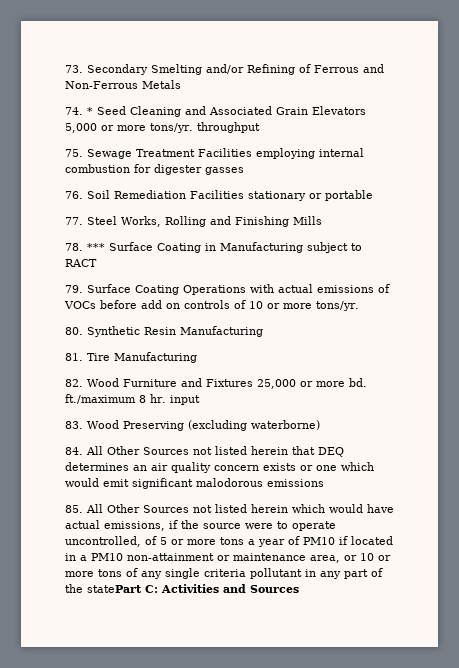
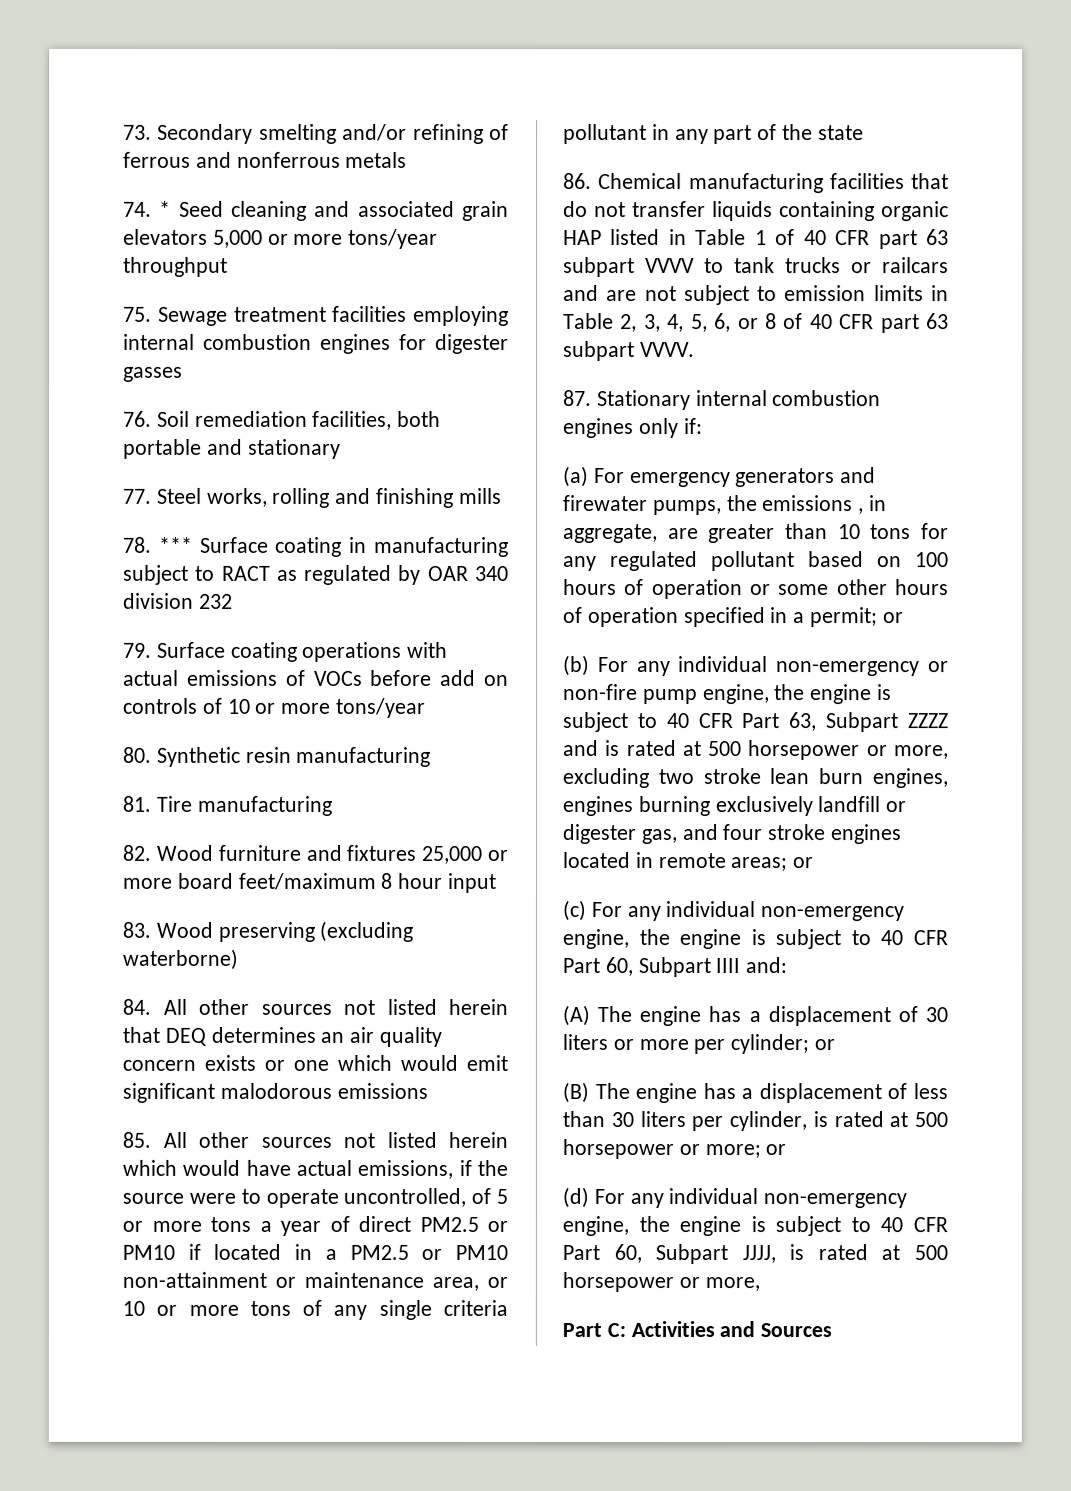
- 73. Secondary Smelting and/or Refining of Ferrous and Non-Ferrous Metals
- 74. * Seed Cleaning and Associated Grain Elevators 5,000 or more tons/yr. throughput
+ 73. Secondary smelting and/or refining of ferrous and nonferrous metals
+ 74. * Seed cleaning and associated grain elevators 5,000 or more tons/year throughput
- 75. Sewage Treatment Facilities employing internal combustion for digester gasses
+ 75. Sewage treatment facilities employing internal combustion engines for digester gasses
- 76. Soil Remediation Facilities stationary or portable
+ 76. Soil remediation facilities, both portable and stationary
- 77. Steel Works, Rolling and Finishing Mills
+ 77. Steel works, rolling and finishing mills
- 78. *** Surface Coating in Manufacturing subject to RACT
+ 78. *** Surface coating in manufacturing subject to RACT as regulated by OAR 340 division 232
- 79. Surface Coating Operations with actual emissions of VOCs before add on controls of 10 or more tons/yr.
+ 79. Surface coating operations with actual emissions of VOCs before add on controls of 10 or more tons/year
- 80. Synthetic Resin Manufacturing
+ 80. Synthetic resin manufacturing
- 81. Tire Manufacturing
+ 81. Tire manufacturing
- 82. Wood Furniture and Fixtures 25,000 or more bd. ft./maximum 8 hr. input
+ 82. Wood furniture and fixtures 25,000 or more board feet/maximum 8 hour input
- 83. Wood Preserving (excluding waterborne)
+ 83. Wood preserving (excluding waterborne)
- 84. All Other Sources not listed herein that DEQ determines an air quality concern exists or one which would emit significant malodorous emissions
+ 84. All other sources not listed herein that DEQ determines an air quality concern exists or one which would emit significant malodorous emissions
- 85. All Other Sources not listed herein which would have actual emissions, if the source were to operate uncontrolled, of 5 or more tons a year of PM10 if located in a PM10 non-attainment or maintenance area, or 10 or more tons of any single criteria pollutant in any part of the statePart C: Activities and Sources
+ 85. All other sources not listed herein which would have actual emissions, if the source were to operate uncontrolled, of 5 or more tons a year of direct PM2.5 or PM10 if located in a PM2.5 or PM10 non-attainment or maintenance area, or 10 or more tons of any single criteria pollutant in any part of the state
+ 86. Chemical manufacturing facilities that do not transfer liquids containing organic HAP listed in Table 1 of 40 CFR part 63 subpart VVVV to tank trucks or railcars and are not subject to emission limits in Table 2, 3, 4, 5, 6, or 8 of 40 CFR part 63 subpart VVVV.
+ 87. Stationary internal combustion engines only if:
+ (a) For emergency generators and firewater pumps, the emissions , in aggregate, are greater than 10 tons for any regulated pollutant based on 100 hours of operation or some other hours of operation specified in a permit; or
+ (b) For any individual non-emergency or non-fire pump engine, the engine is subject to 40 CFR Part 63, Subpart ZZZZ and is rated at 500 horsepower or more, excluding two stroke lean burn engines, engines burning exclusively landfill or digester gas, and four stroke engines located in remote areas; or
+ (c) For any individual non-emergency engine, the engine is subject to 40 CFR Part 60, Subpart IIII and:
+ (A) The engine has a displacement of 30 liters or more per cylinder; or
+ (B) The engine has a displacement of less than 30 liters per cylinder, is rated at 500 horsepower or more; or
+ (d) For any individual non-emergency engine, the engine is subject to 40 CFR Part 60, Subpart JJJJ, is rated at 500 horsepower or more,
+ Part C: Activities and Sources

